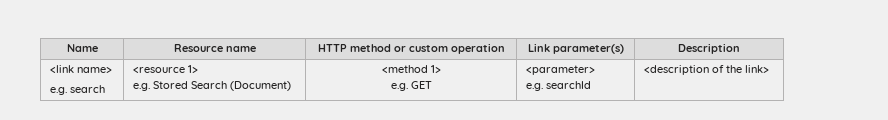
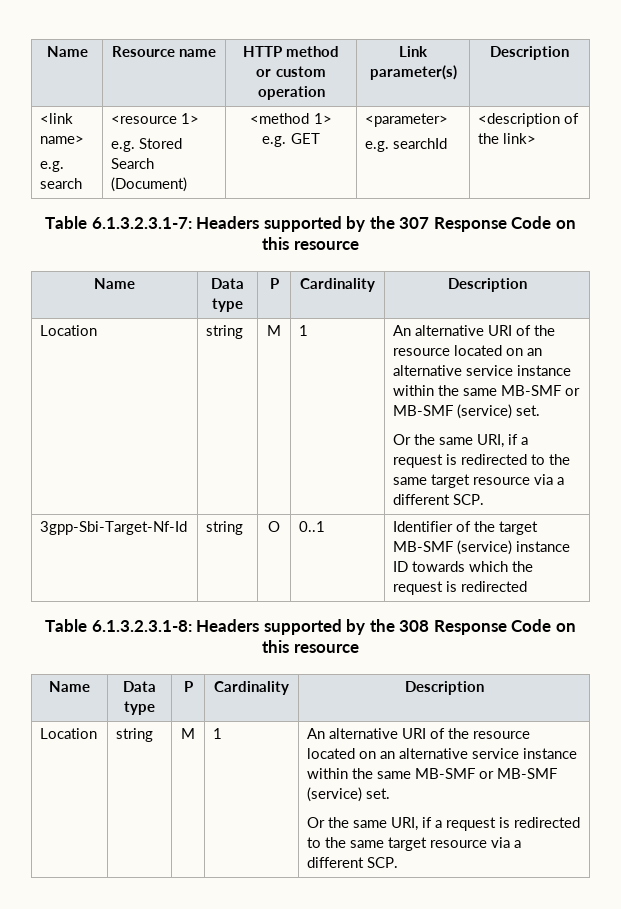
+ Table 6.1.3.2.3.1-7: Headers supported by the 307 Response Code on this resource
+ Name | Data type | P | Cardinality | Description
+ Location | string | M | 1 | An alternative URI of the resource located on an alternative service instance within the same MB-SMF or MB-SMF (service) set.
+ Or the same URI, if a request is redirected to the same target resource via a different SCP.
+ 3gpp-Sbi-Target-Nf-Id | string | O | 0..1 | Identifier of the target MB-SMF (service) instance ID towards which the request is redirected
+ Table 6.1.3.2.3.1-8: Headers supported by the 308 Response Code on this resource
+ Name | Data type | P | Cardinality | Description
+ Location | string | M | 1 | An alternative URI of the resource located on an alternative service instance within the same MB-SMF or MB-SMF (service) set.
+ Or the same URI, if a request is redirected to the same target resource via a different SCP.

